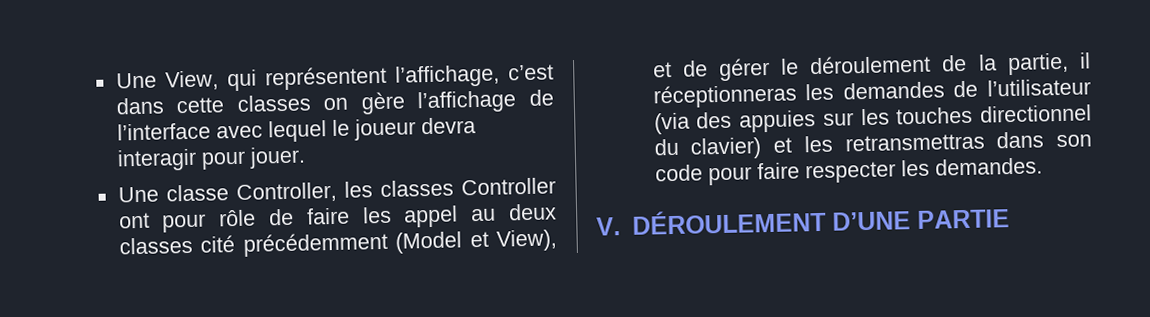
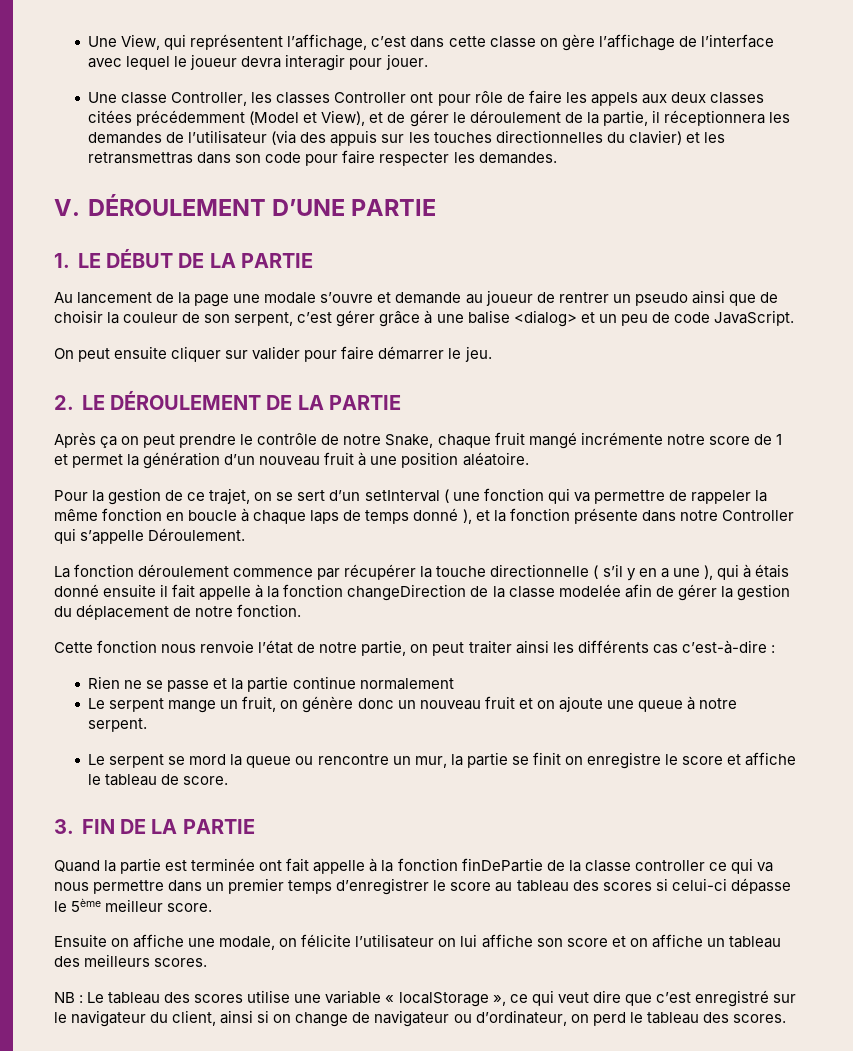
- Une View, qui représentent l’affichage, c’est dans cette classes on gère l’affichage de l’interface avec lequel le joueur devra interagir pour jouer.
+ Une View, qui représentent l’affichage, c’est dans cette classe on gère l’affichage de l’interface avec lequel le joueur devra interagir pour jouer.
- Une classe Controller, les classes Controller ont pour rôle de faire les appel au deux classes cité précédemment (Model et View), et de gérer le déroulement de la partie, il réceptionneras les demandes de l’utilisateur (via des appuies sur les touches directionnel du clavier) et les retransmettras dans son code pour faire respecter les demandes.
+ Une classe Controller, les classes Controller ont pour rôle de faire les appels aux deux classes citées précédemment (Model et View), et de gérer le déroulement de la partie, il réceptionnera les demandes de l’utilisateur (via des appuis sur les touches directionnelles du clavier) et les retransmettras dans son code pour faire respecter les demandes.
+ 1. LE DÉBUT DE LA PARTIE
+ Au lancement de la page une modale s’ouvre et demande au joueur de rentrer un pseudo ainsi que de choisir la couleur de son serpent, c’est gérer grâce à une balise <dialog> et un peu de code JavaScript.
+ On peut ensuite cliquer sur valider pour faire démarrer le jeu.
+ 2. LE DÉROULEMENT DE LA PARTIE
+ Après ça on peut prendre le contrôle de notre Snake, chaque fruit mangé incrémente notre score de 1 et permet la génération d’un nouveau fruit à une position aléatoire.
+ Pour la gestion de ce trajet, on se sert d’un setInterval ( une fonction qui va permettre de rappeler la même fonction en boucle à chaque laps de temps donné ), et la fonction présente dans notre Controller qui s’appelle Déroulement.
+ La fonction déroulement commence par récupérer la touche directionnelle ( s’il y en a une ), qui à étais donné ensuite il fait appelle à la fonction changeDirection de la classe modelée afin de gérer la gestion du déplacement de notre fonction.
+ Cette fonction nous renvoie l’état de notre partie, on peut traiter ainsi les différents cas c’est-à-dire :
+ Rien ne se passe et la partie continue normalement
+ Le serpent mange un fruit, on génère donc un nouveau fruit et on ajoute une queue à notre serpent.
+ Le serpent se mord la queue ou rencontre un mur, la partie se finit on enregistre le score et affiche le tableau de score.
+ 3. FIN DE LA PARTIE
+ Quand la partie est terminée ont fait appelle à la fonction finDePartie de la classe controller ce qui va nous permettre dans un premier temps d’enregistrer le score au tableau des scores si celui-ci dépasse le 5ème meilleur score.
+ Ensuite on affiche une modale, on félicite l’utilisateur on lui affiche son score et on affiche un tableau des meilleurs scores.
+ NB : Le tableau des scores utilise une variable « localStorage », ce qui veut dire que c’est enregistré sur le navigateur du client, ainsi si on change de navigateur ou d’ordinateur, on perd le tableau des scores.

